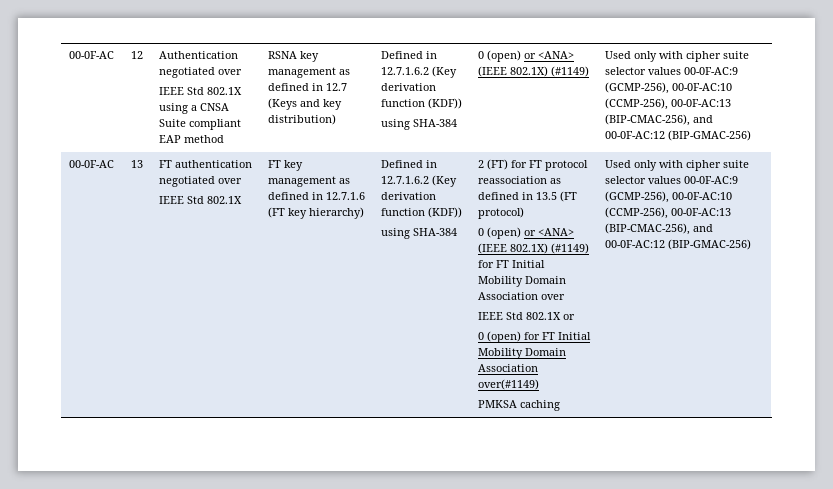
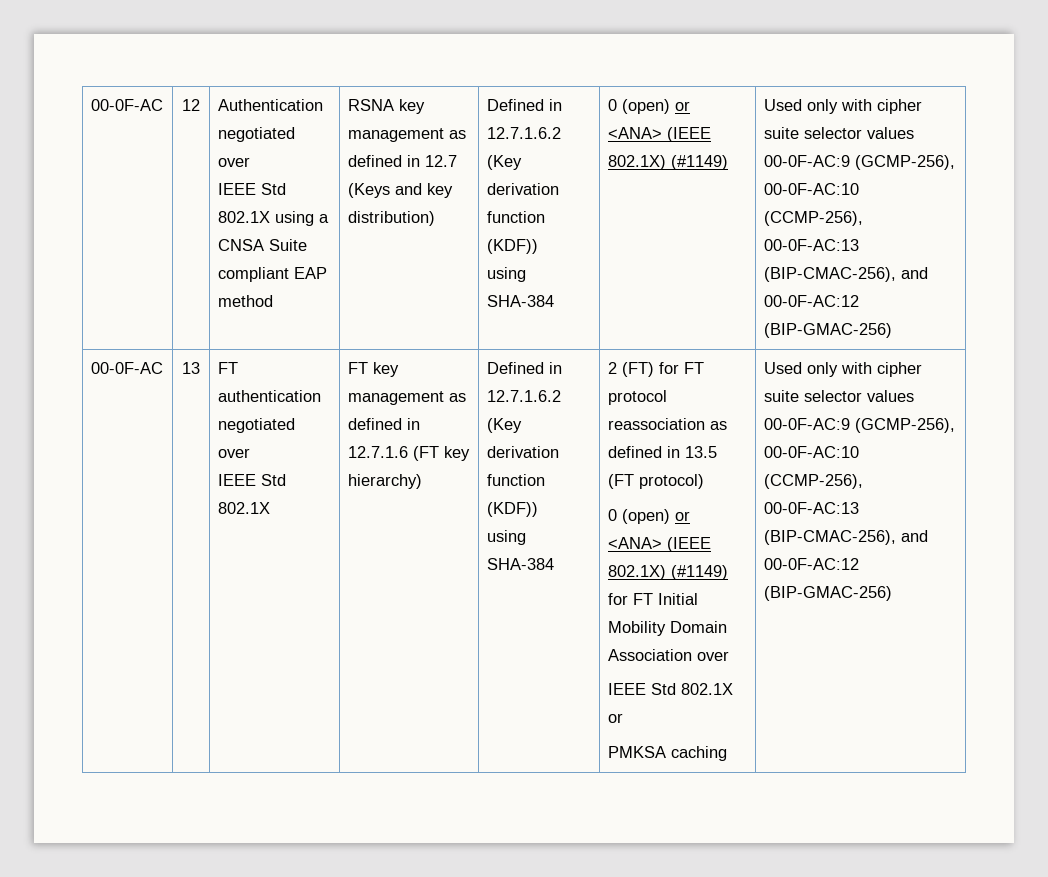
- 0 (open) for FT Initial Mobility Domain Association over(#1149)

